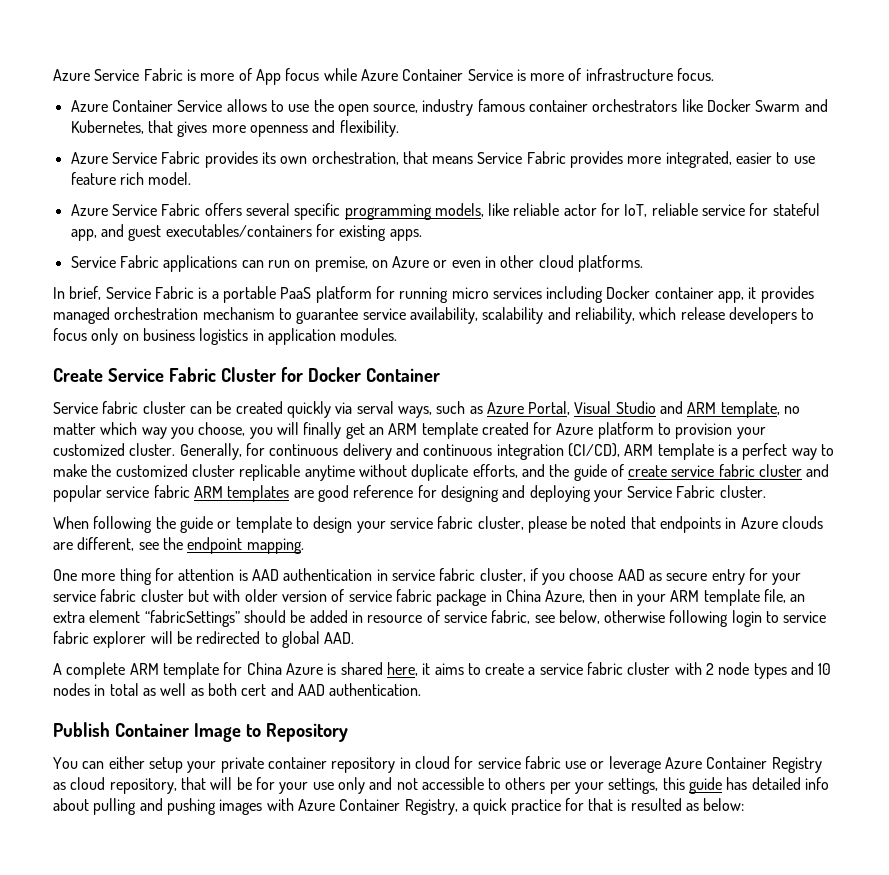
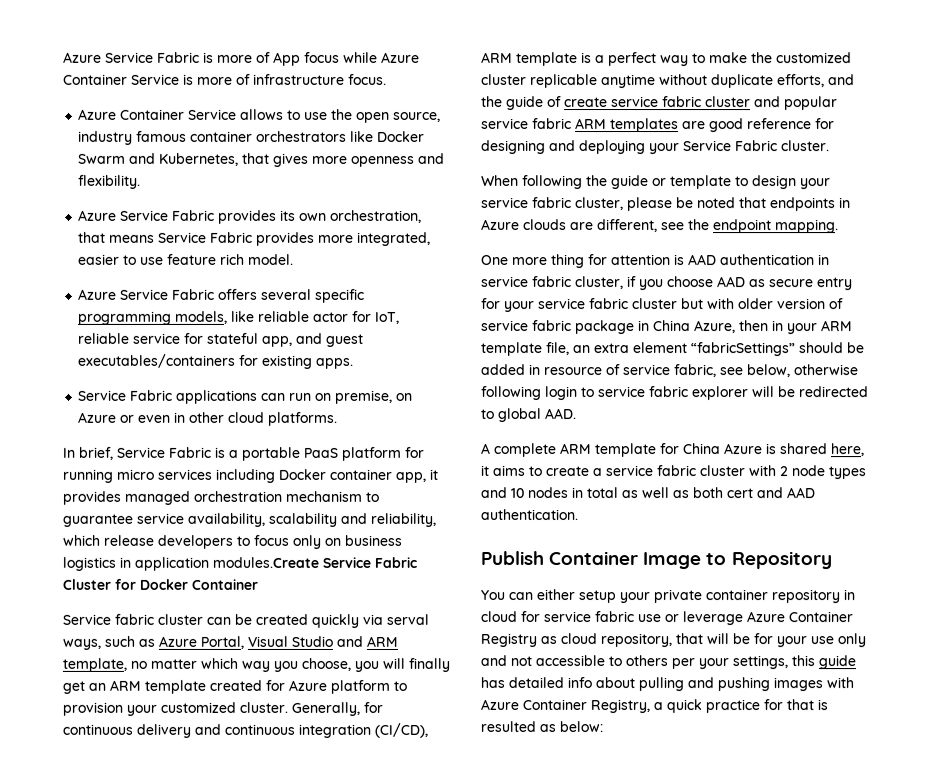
- In brief, Service Fabric is a portable PaaS platform for running micro services including Docker container app, it provides managed orchestration mechanism to guarantee service availability, scalability and reliability, which release developers to focus only on business logistics in application modules.
- Create Service Fabric Cluster for Docker Container
+ In brief, Service Fabric is a portable PaaS platform for running micro services including Docker container app, it provides managed orchestration mechanism to guarantee service availability, scalability and reliability, which release developers to focus only on business logistics in application modules.Create Service Fabric Cluster for Docker Container

